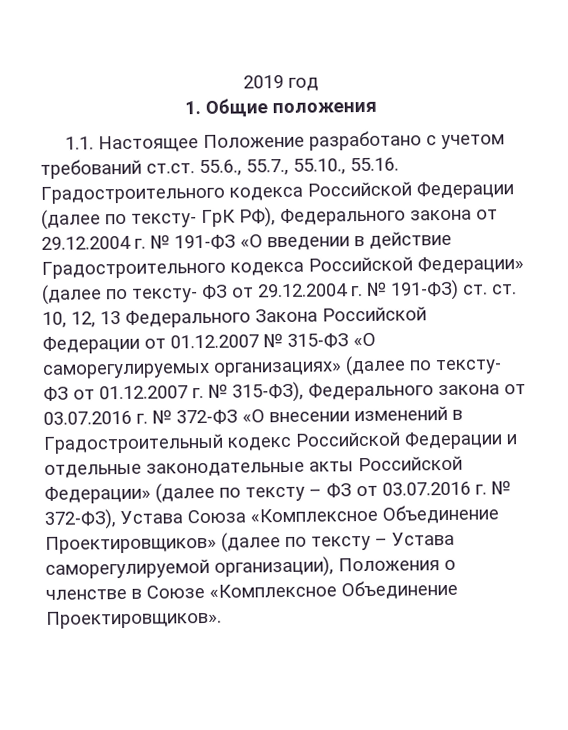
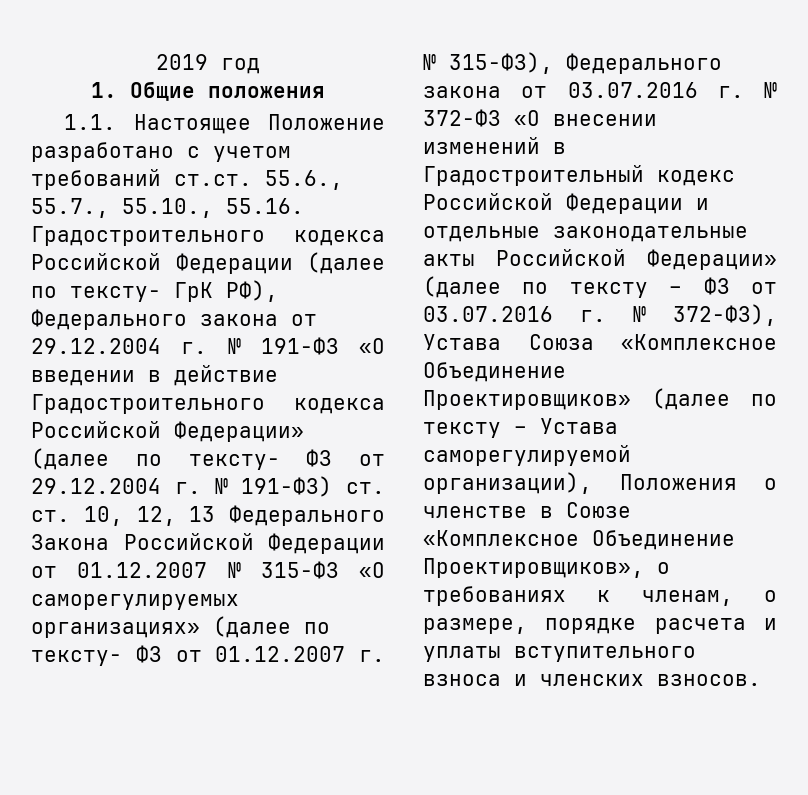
- 1.1. Настоящее Положение разработано с учетом требований ст.ст. 55.6., 55.7., 55.10., 55.16. Градостроительного кодекса Российской Федерации (далее по тексту- ГрК РФ), Федерального закона от 29.12.2004 г. № 191-ФЗ «О введении в действие Градостроительного кодекса Российской Федерации» (далее по тексту- ФЗ от 29.12.2004 г. № 191-ФЗ) ст. ст. 10, 12, 13 Федерального Закона Российской Федерации от 01.12.2007 № 315-ФЗ «О саморегулируемых организациях» (далее по тексту- ФЗ от 01.12.2007 г. № 315-ФЗ), Федерального закона от 03.07.2016 г. № 372-ФЗ «О внесении изменений в Градостроительный кодекс Российской Федерации и отдельные законодательные акты Российской Федерации» (далее по тексту – ФЗ от 03.07.2016 г. № 372-ФЗ), Устава Союза «Комплексное Объединение Проектировщиков» (далее по тексту – Устава саморегулируемой организации), Положения о членстве в Союзе «Комплексное Объединение Проектировщиков».
+ 1.1. Настоящее Положение разработано с учетом требований ст.ст. 55.6., 55.7., 55.10., 55.16. Градостроительного кодекса Российской Федерации (далее по тексту- ГрК РФ), Федерального закона от 29.12.2004 г. № 191-ФЗ «О введении в действие Градостроительного кодекса Российской Федерации» (далее по тексту- ФЗ от 29.12.2004 г. № 191-ФЗ) ст. ст. 10, 12, 13 Федерального Закона Российской Федерации от 01.12.2007 № 315-ФЗ «О саморегулируемых организациях» (далее по тексту- ФЗ от 01.12.2007 г. № 315-ФЗ), Федерального закона от 03.07.2016 г. № 372-ФЗ «О внесении изменений в Градостроительный кодекс Российской Федерации и отдельные законодательные акты Российской Федерации» (далее по тексту – ФЗ от 03.07.2016 г. № 372-ФЗ), Устава Союза «Комплексное Объединение Проектировщиков» (далее по тексту – Устава саморегулируемой организации), Положения о членстве в Союзе «Комплексное Объединение Проектировщиков», о требованиях к членам, о размере, порядке расчета и уплаты вступительного взноса и членских взносов.

